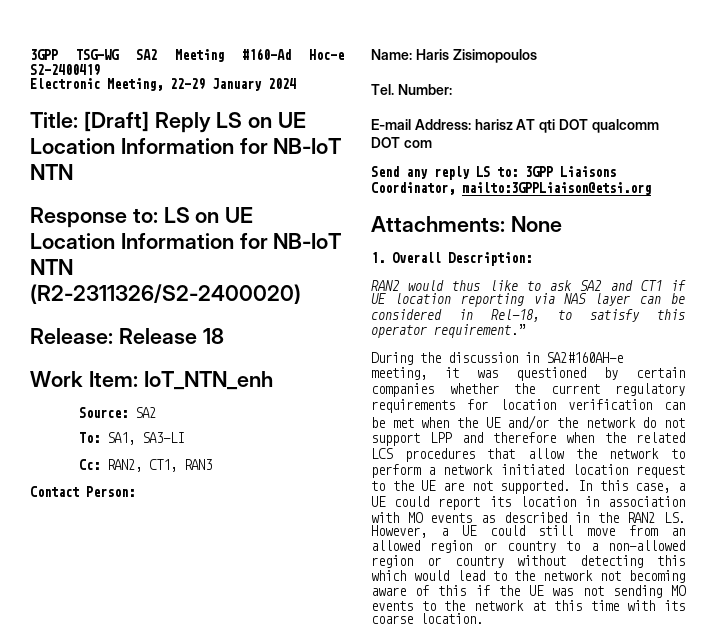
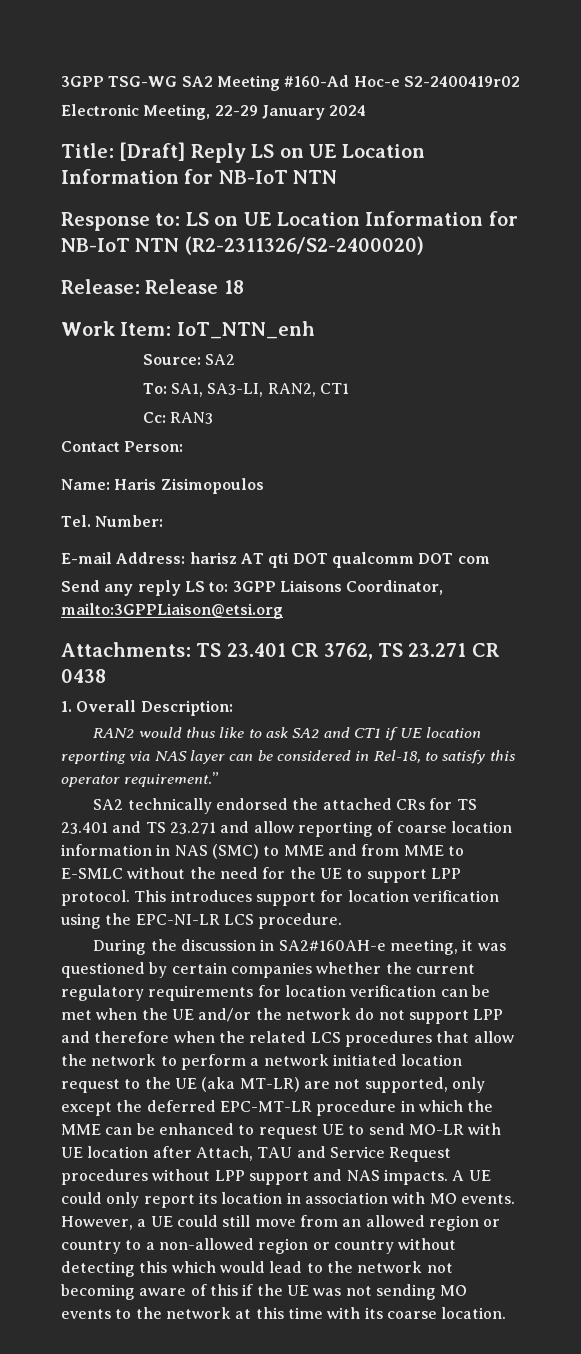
- 3GPP TSG-WG SA2 Meeting #160-Ad Hoc-e S2-2400419
+ 3GPP TSG-WG SA2 Meeting #160-Ad Hoc-e S2-2400419r02
- To: SA1, SA3-LI
+ To: SA1, SA3-LI, RAN2, CT1
- Cc: RAN2, CT1, RAN3
+ Cc: RAN3
- Attachments: None
+ Attachments: TS 23.401 CR 3762, TS 23.271 CR 0438
+ SA2 technically endorsed the attached CRs for TS 23.401 and TS 23.271 and allow reporting of coarse location information in NAS (SMC) to MME and from MME to E-SMLC without the need for the UE to support LPP protocol. This introduces support for location verification using the EPC-NI-LR LCS procedure.
- During the discussion in SA2#160AH-e meeting, it was questioned by certain companies whether the current regulatory requirements for location verification can be met when the UE and/or the network do not support LPP and therefore when the related LCS procedures that allow the network to perform a network initiated location request to the UE are not supported. In this case, a UE could report its location in association with MO events as described in the RAN2 LS. However, a UE could still move from an allowed region or country to a non-allowed region or country without detecting this which would lead to the network not becoming aware of this if the UE was not sending MO events to the network at this time with its coarse location.
+ During the discussion in SA2#160AH-e meeting, it was questioned by certain companies whether the current regulatory requirements for location verification can be met when the UE and/or the network do not support LPP and therefore when the related LCS procedures that allow the network to perform a network initiated location request to the UE (aka MT-LR) are not supported, only except the deferred EPC-MT-LR procedure in which the MME can be enhanced to request UE to send MO-LR with UE location after Attach, TAU and Service Request procedures without LPP support and NAS impacts. A UE could only report its location in association with MO events. However, a UE could still move from an allowed region or country to a non-allowed region or country without detecting this which would lead to the network not becoming aware of this if the UE was not sending MO events to the network at this time with its coarse location.

